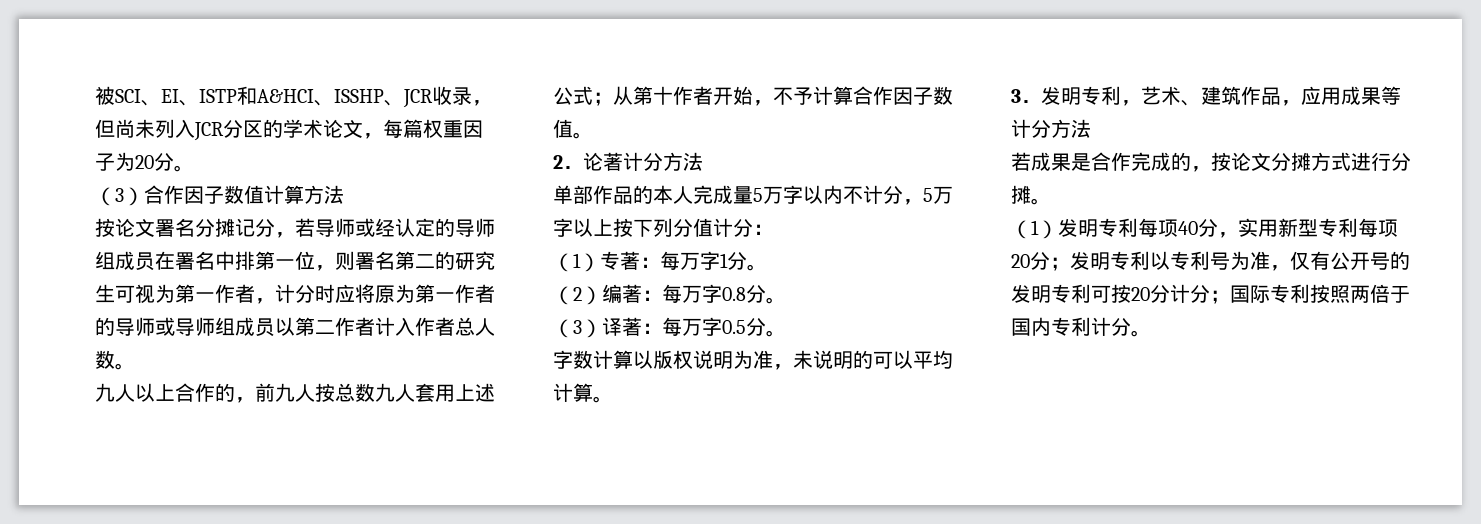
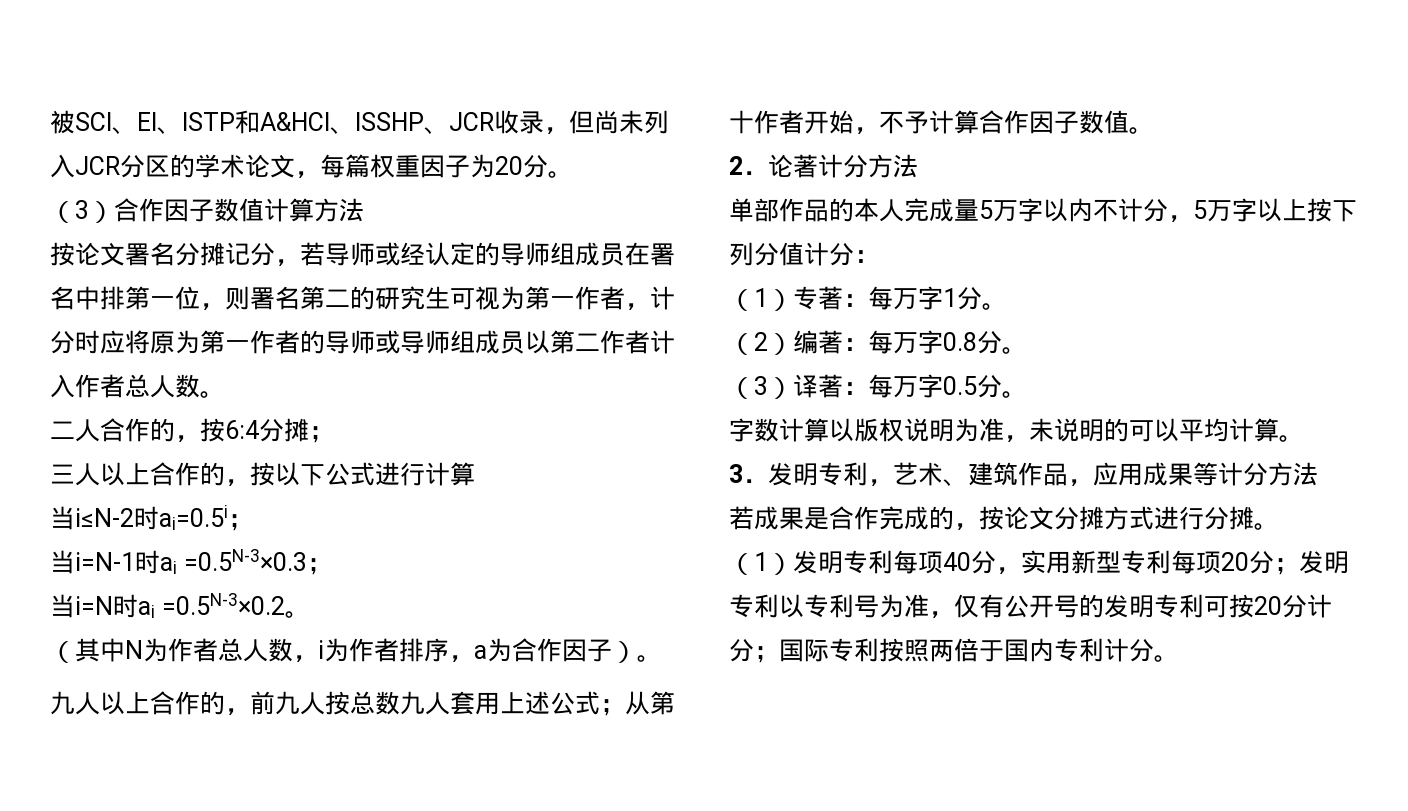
+ 二人合作的，按6:4分摊；
+ 三人以上合作的，按以下公式进行计算
+ 当i≤N-2时ai=0.5i；
+ 当i=N-1时ai =0.5N-3×0.3；
+ 当i=N时ai =0.5N-3×0.2。
+ （其中N为作者总人数，i为作者排序，a为合作因子）。

